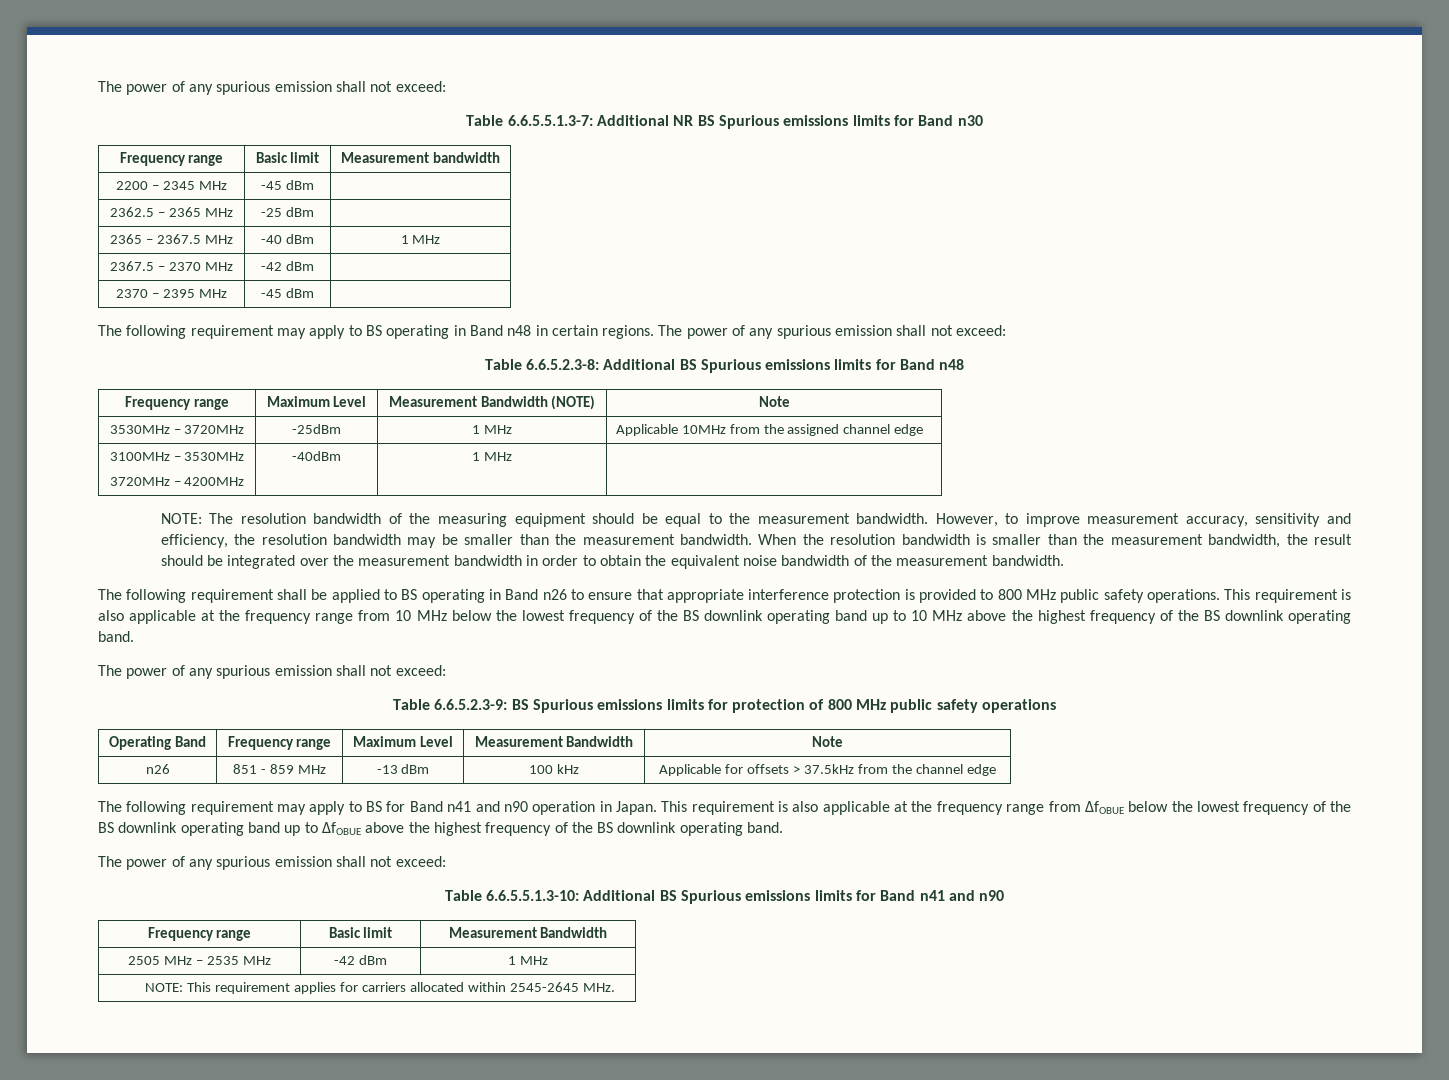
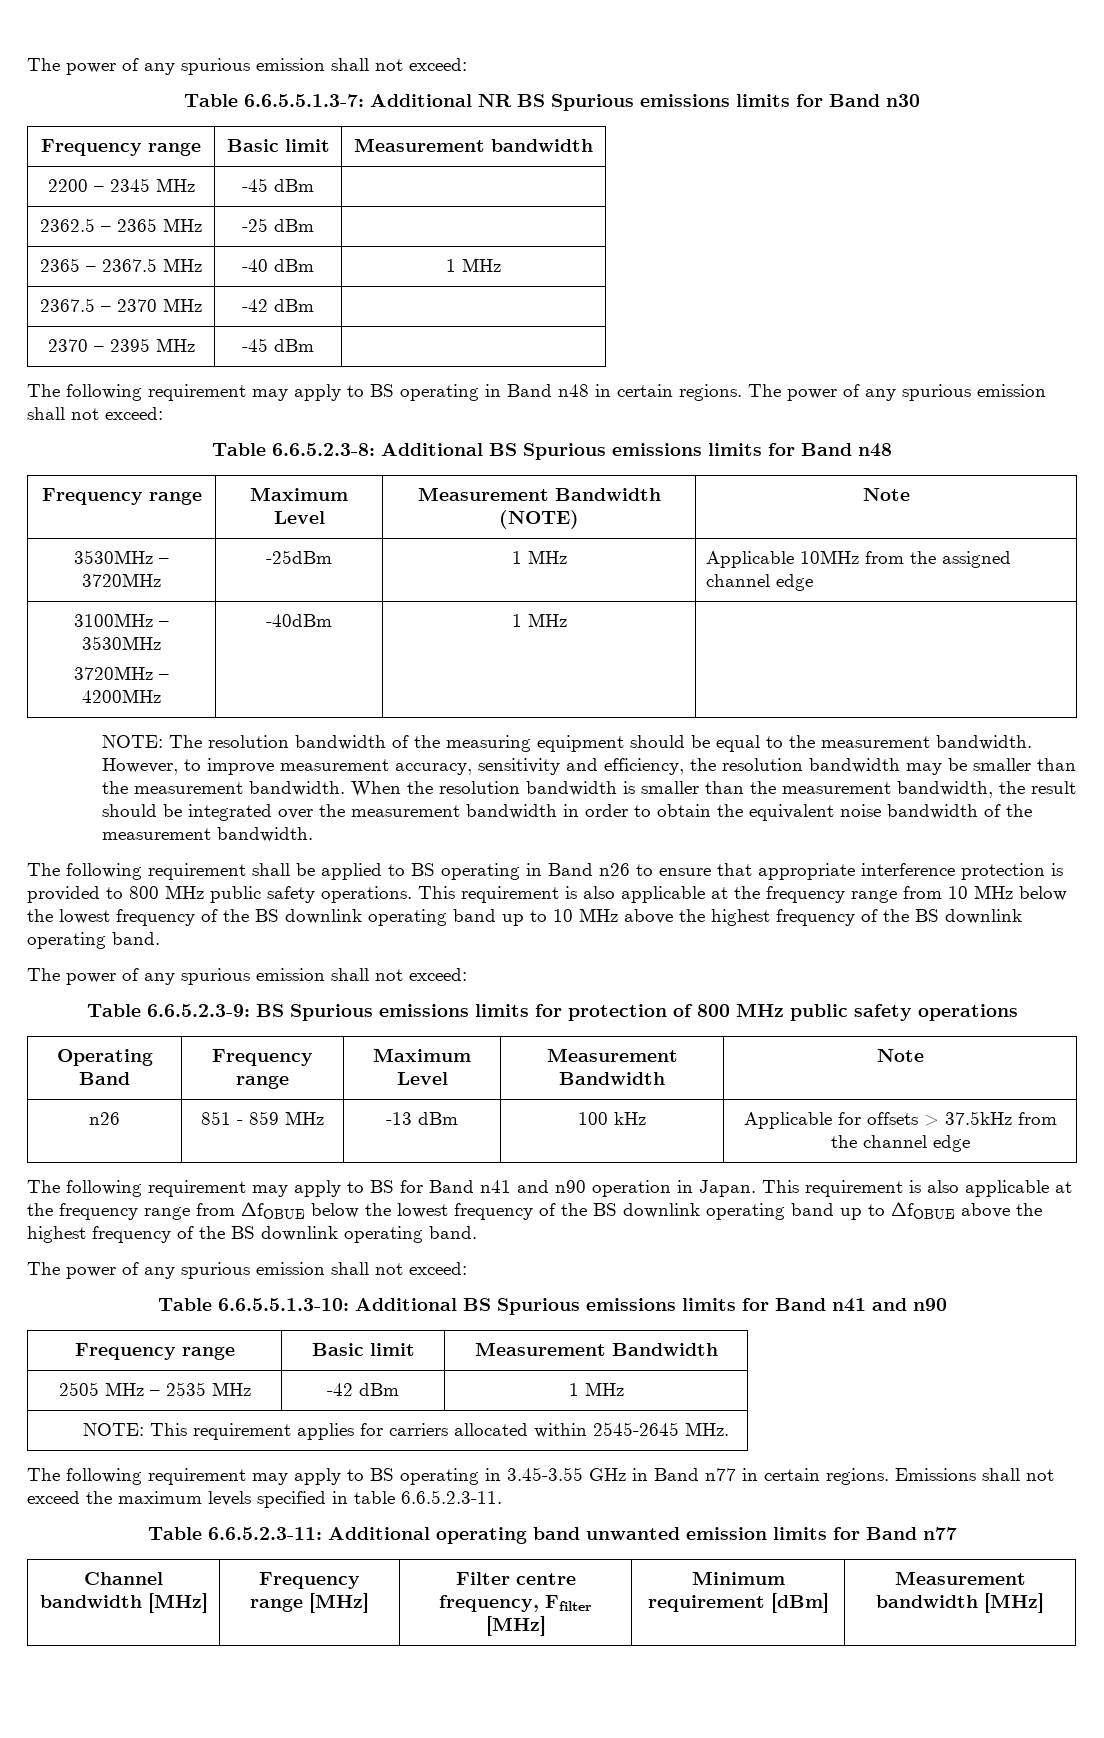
+ The following requirement may apply to BS operating in 3.45-3.55 GHz in Band n77 in certain regions. Emissions shall not exceed the maximum levels specified in table 6.6.5.2.3-11.
+ Table 6.6.5.2.3-11: Additional operating band unwanted emission limits for Band n77
+ Channel bandwidth [MHz] | Frequency range [MHz] | Filter centre frequency, Ffilter [MHz] | Minimum requirement [dBm] | Measurement bandwidth [MHz]

